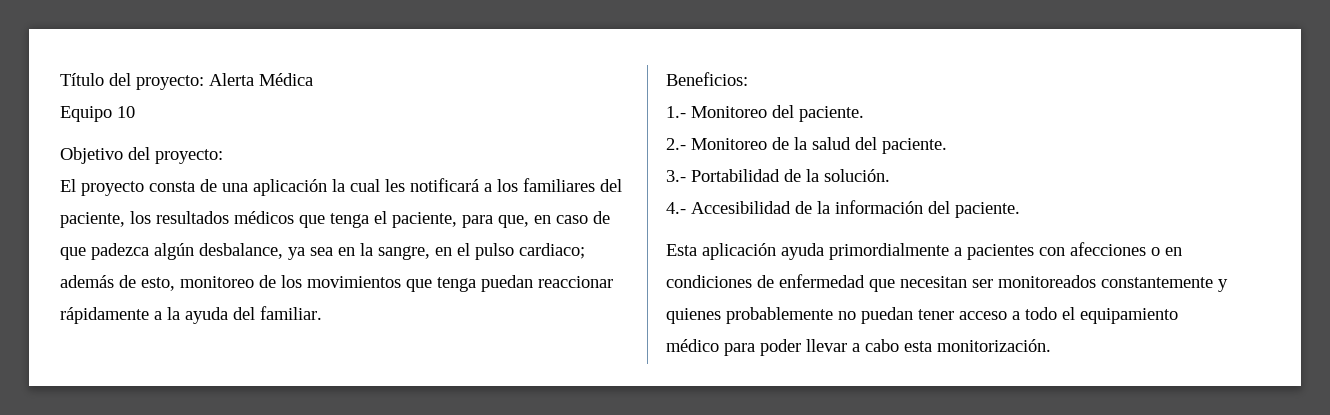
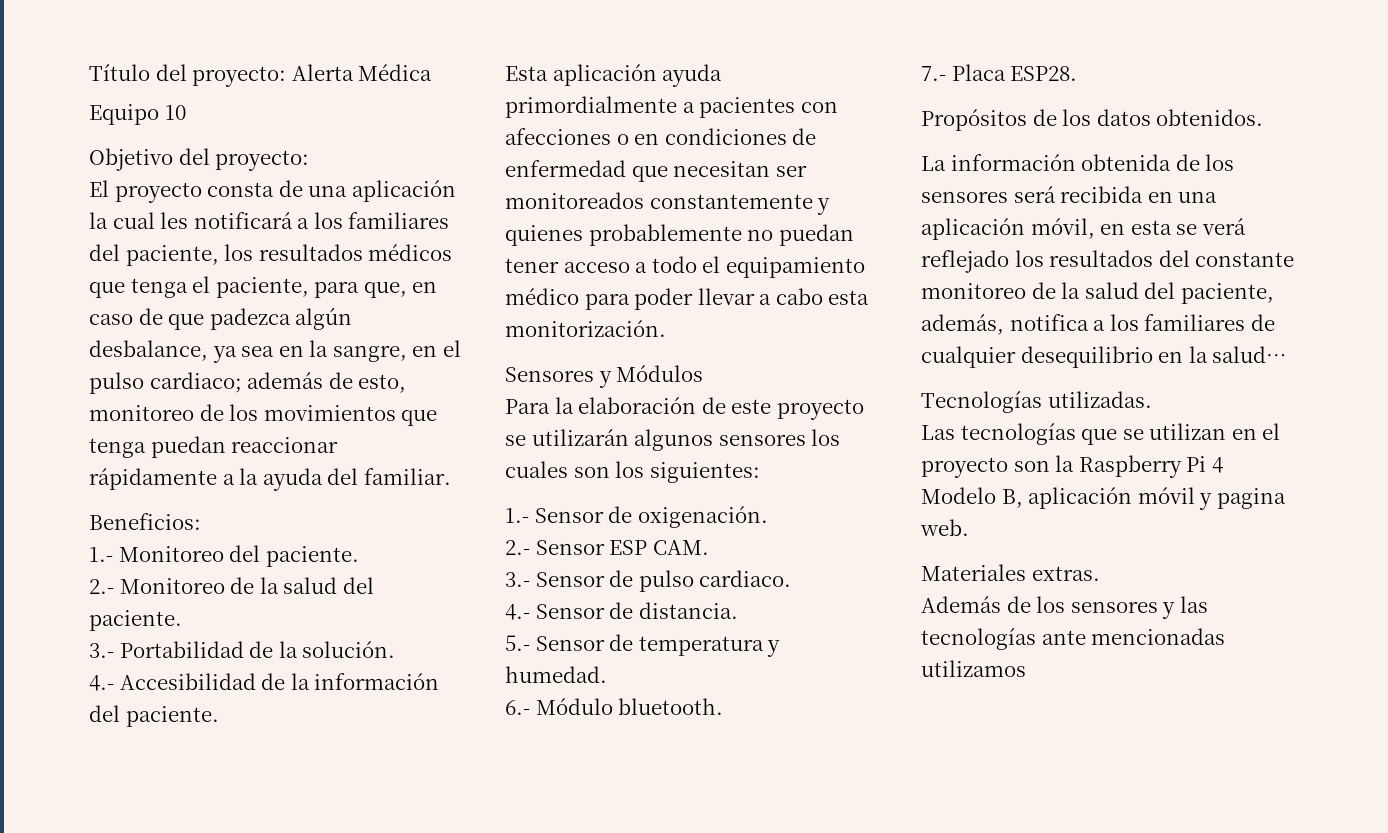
+ Sensores y Módulos
+ Para la elaboración de este proyecto se utilizarán algunos sensores los cuales son los siguientes:
+ 1.- Sensor de oxigenación.
+ 2.- Sensor ESP CAM.
+ 3.- Sensor de pulso cardiaco.
+ 4.- Sensor de distancia.
+ 5.- Sensor de temperatura y humedad.
+ 6.- Módulo bluetooth.
+ 7.- Placa ESP28.
+ Propósitos de los datos obtenidos.
+ La información obtenida de los sensores será recibida en una aplicación móvil, en esta se verá reflejado los resultados del constante monitoreo de la salud del paciente, además, notifica a los familiares de cualquier desequilibrio en la salud…
+ Tecnologías utilizadas.
+ Las tecnologías que se utilizan en el proyecto son la Raspberry Pi 4 Modelo B, aplicación móvil y pagina web.
+ Materiales extras.
+ Además de los sensores y las tecnologías ante mencionadas utilizamos

